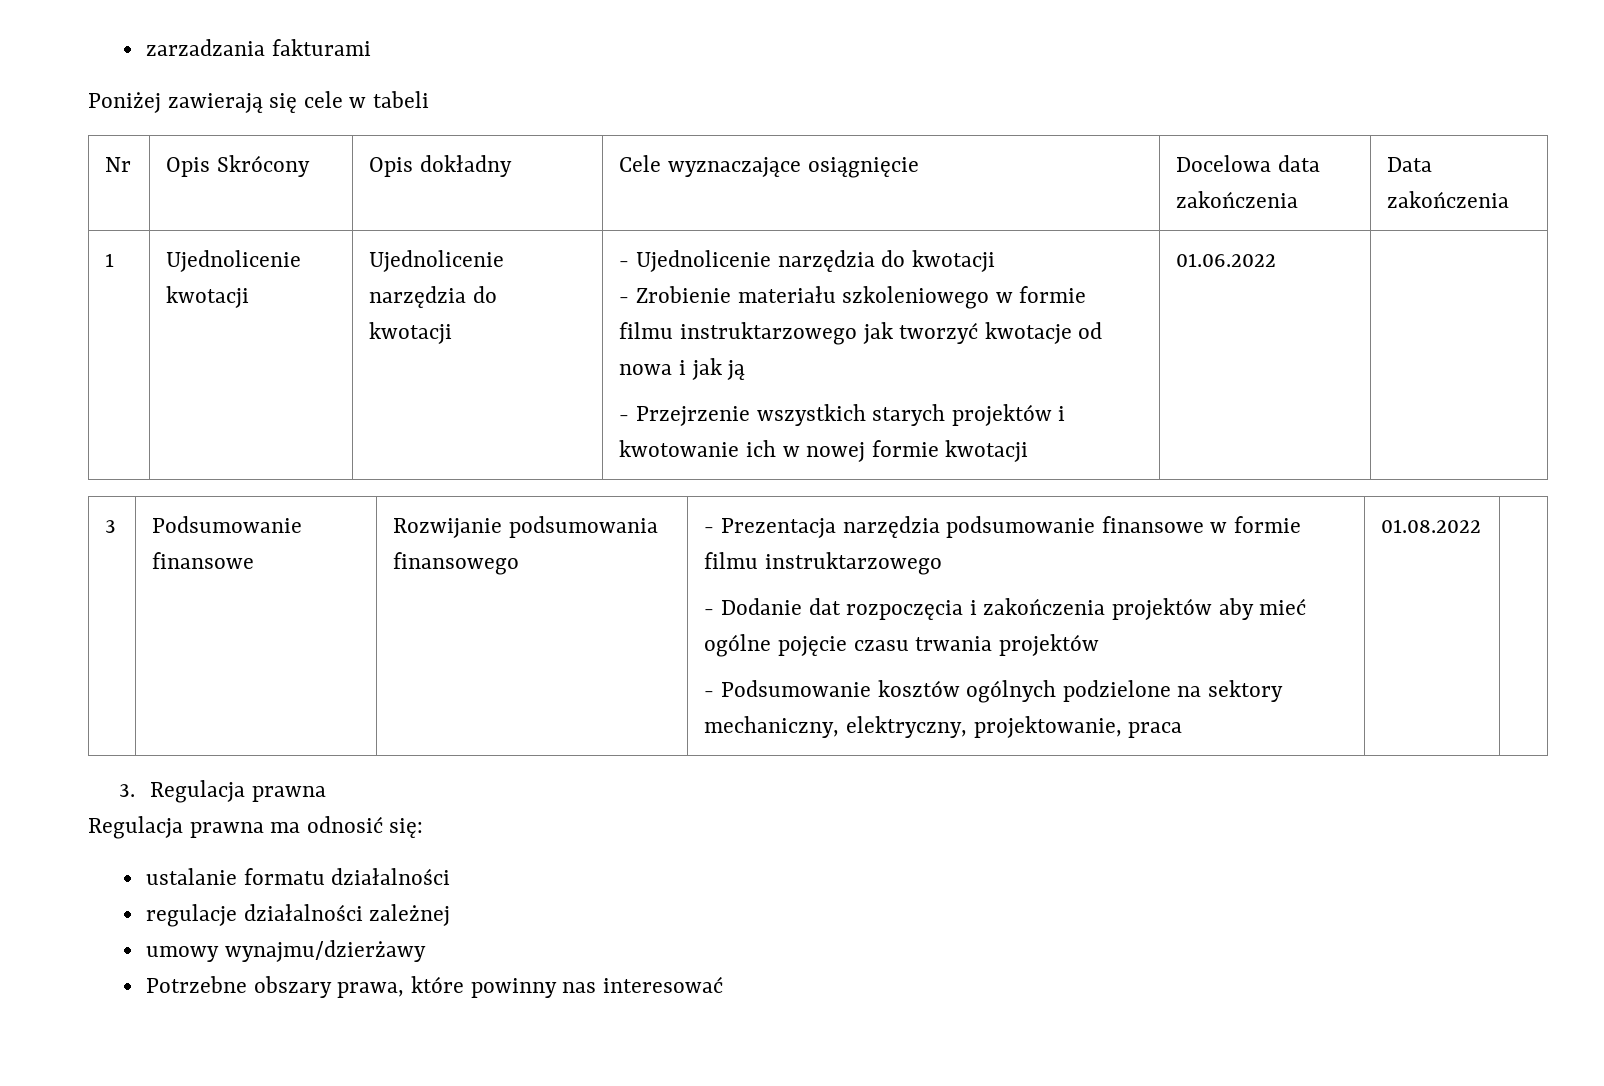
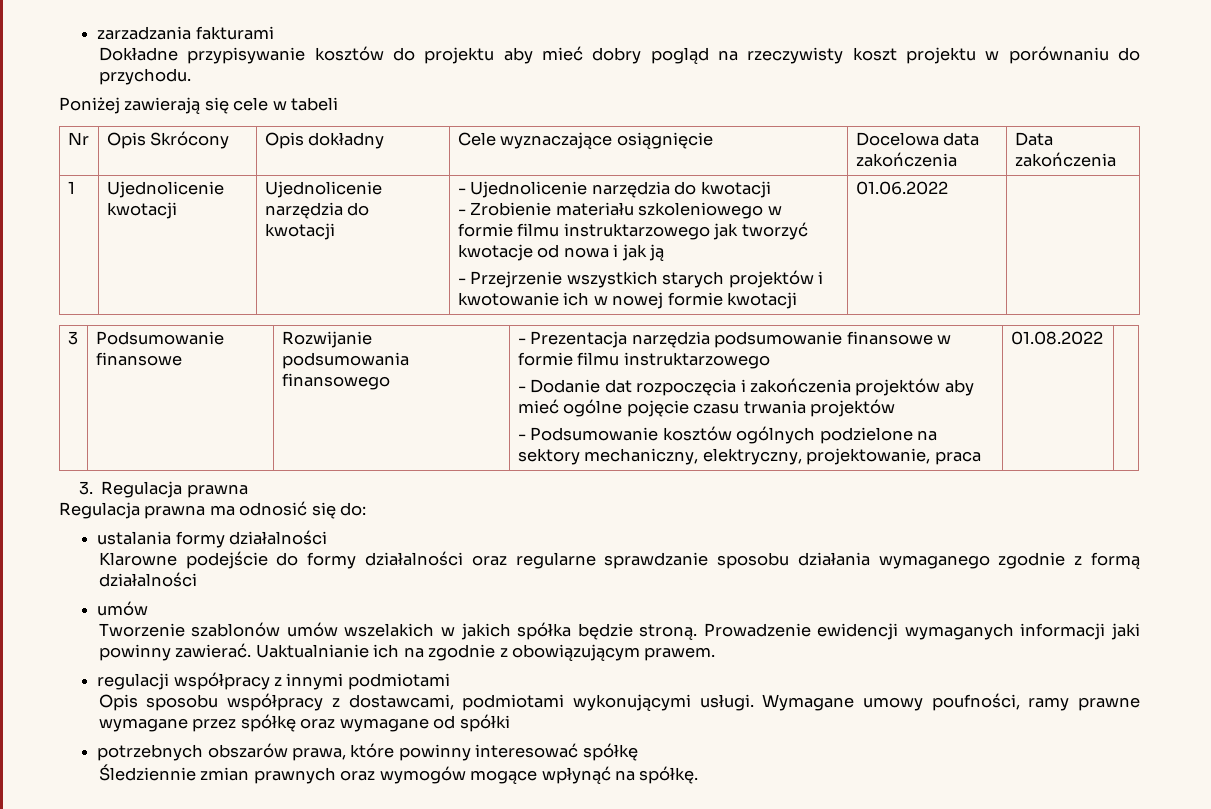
+ Dokładne przypisywanie kosztów do projektu aby mieć dobry pogląd na rzeczywisty koszt projektu w porównaniu do przychodu.
- Regulacja prawna ma odnosić się:
- ustalanie formatu działalności
- regulacje działalności zależnej
- umowy wynajmu/dzierżawy
- Potrzebne obszary prawa, które powinny nas interesować
+ Regulacja prawna ma odnosić się do:
+ ustalania formy działalności
+ Klarowne podejście do formy działalności oraz regularne sprawdzanie sposobu działania wymaganego zgodnie z formą działalności
+ umów
+ Tworzenie szablonów umów wszelakich w jakich spółka będzie stroną. Prowadzenie ewidencji wymaganych informacji jaki powinny zawierać. Uaktualnianie ich na zgodnie z obowiązującym prawem.
+ regulacji współpracy z innymi podmiotami
+ Opis sposobu współpracy z dostawcami, podmiotami wykonującymi usługi. Wymagane umowy poufności, ramy prawne wymagane przez spółkę oraz wymagane od spółki
+ potrzebnych obszarów prawa, które powinny interesować spółkę
+ Śledziennie zmian prawnych oraz wymogów mogące wpłynąć na spółkę.

